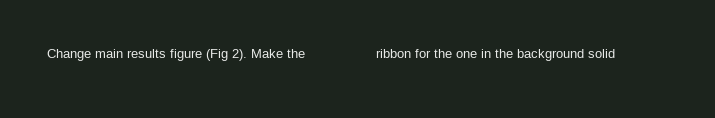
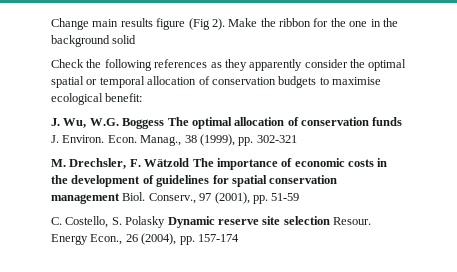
+ Check the following references as they apparently consider the optimal spatial or temporal allocation of conservation budgets to maximise ecological benefit:
+ J. Wu, W.G. Boggess The optimal allocation of conservation funds J. Environ. Econ. Manag., 38 (1999), pp. 302-321
+ M. Drechsler, F. Wätzold The importance of economic costs in the development of guidelines for spatial conservation management Biol. Conserv., 97 (2001), pp. 51-59
+ C. Costello, S. Polasky Dynamic reserve site selection Resour. Energy Econ., 26 (2004), pp. 157-174

